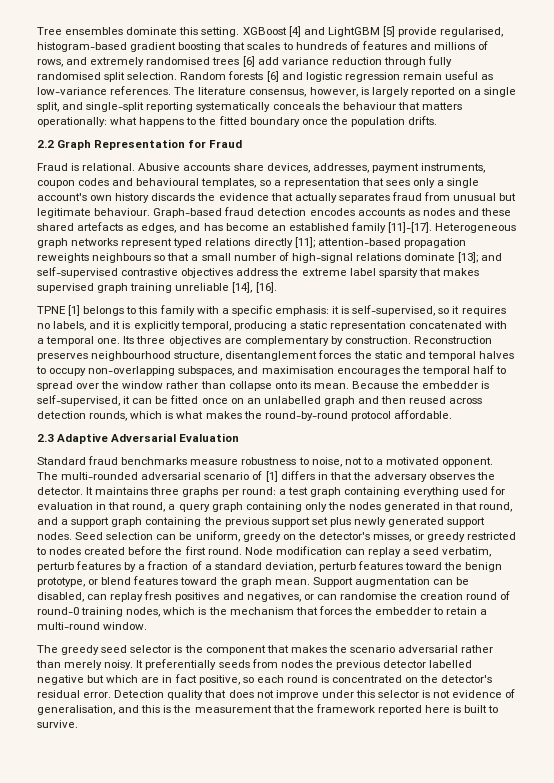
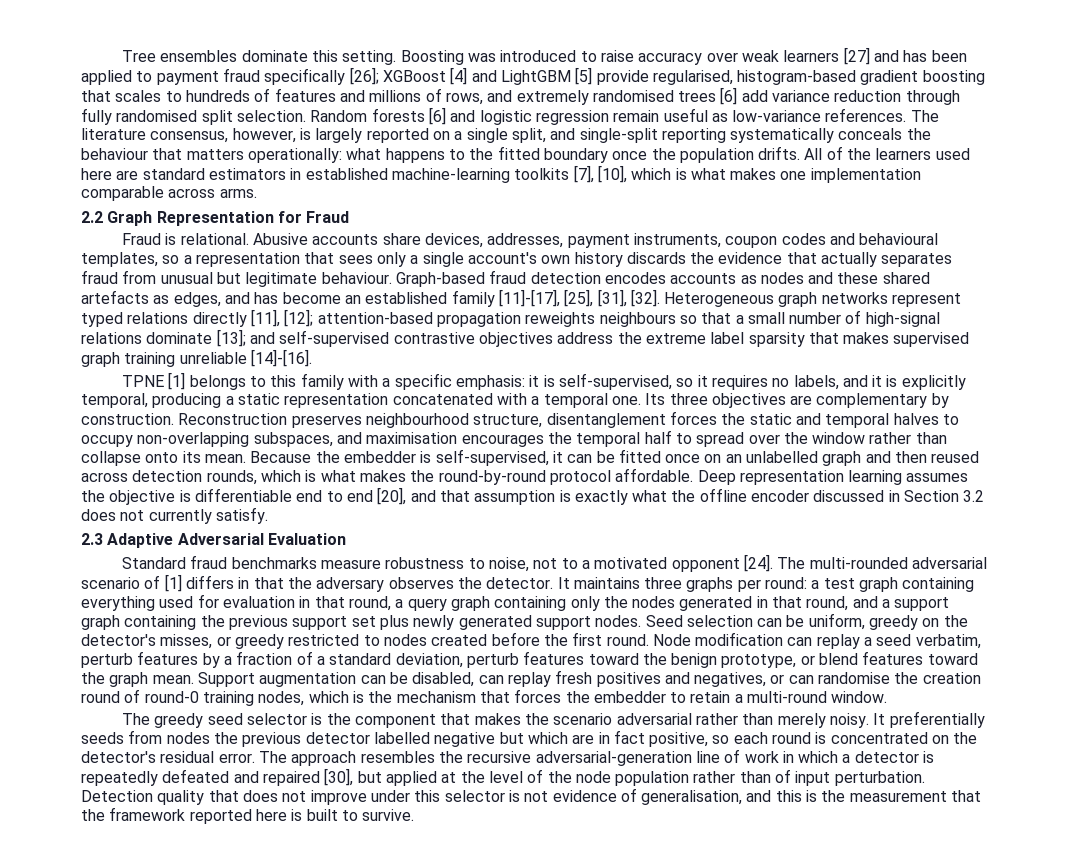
- XGBoost [4] and LightGBM [5] provide regularised, histogram-based gradient boosting that scales to hundreds of features and millions of rows, and extremely randomised trees [6] add variance reduction through fully randomised split selection.
+ Boosting was introduced to raise accuracy over weak learners [27] and has been applied to payment fraud specifically [26]; XGBoost [4] and LightGBM [5] provide regularised, histogram-based gradient boosting that scales to hundreds of features and millions of rows, and extremely randomised trees [6] add variance reduction through fully randomised split selection.
+ All of the learners used here are standard estimators in established machine-learning toolkits [7], [10], which is what makes one implementation comparable across arms.
- Graph-based fraud detection encodes accounts as nodes and these shared artefacts as edges, and has become an established family [11]-[17].
+ Graph-based fraud detection encodes accounts as nodes and these shared artefacts as edges, and has become an established family [11]-[17], [25], [31], [32].
- Heterogeneous graph networks represent typed relations directly [11]; attention-based propagation reweights neighbours so that a small number of high-signal relations dominate [13]; and self-supervised contrastive objectives address the extreme label sparsity that makes supervised graph training unreliable [14], [16].
+ Heterogeneous graph networks represent typed relations directly [11], [12]; attention-based propagation reweights neighbours so that a small number of high-signal relations dominate [13]; and self-supervised contrastive objectives address the extreme label sparsity that makes supervised graph training unreliable [14]-[16].
+ Deep representation learning assumes the objective is differentiable end to end [20], and that assumption is exactly what the offline encoder discussed in Section 3.2 does not currently satisfy.
- Standard fraud benchmarks measure robustness to noise, not to a motivated opponent.
+ Standard fraud benchmarks measure robustness to noise, not to a motivated opponent [24].
+ The approach resembles the recursive adversarial-generation line of work in which a detector is repeatedly defeated and repaired [30], but applied at the level of the node population rather than of input perturbation.

